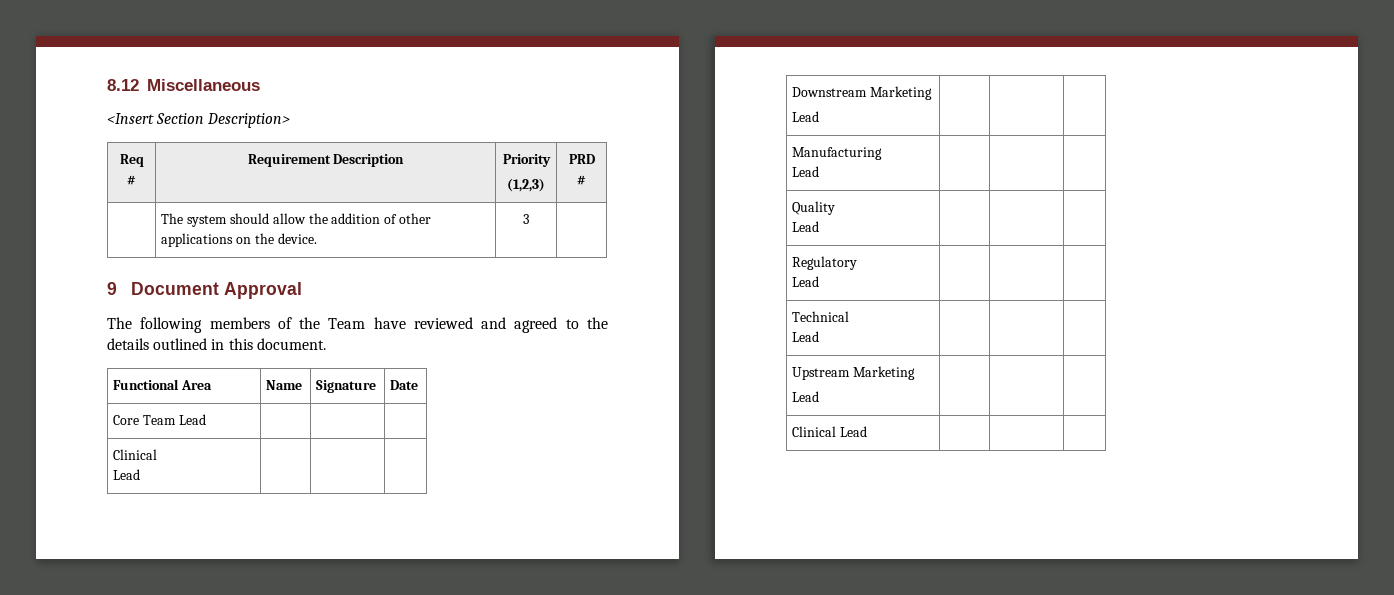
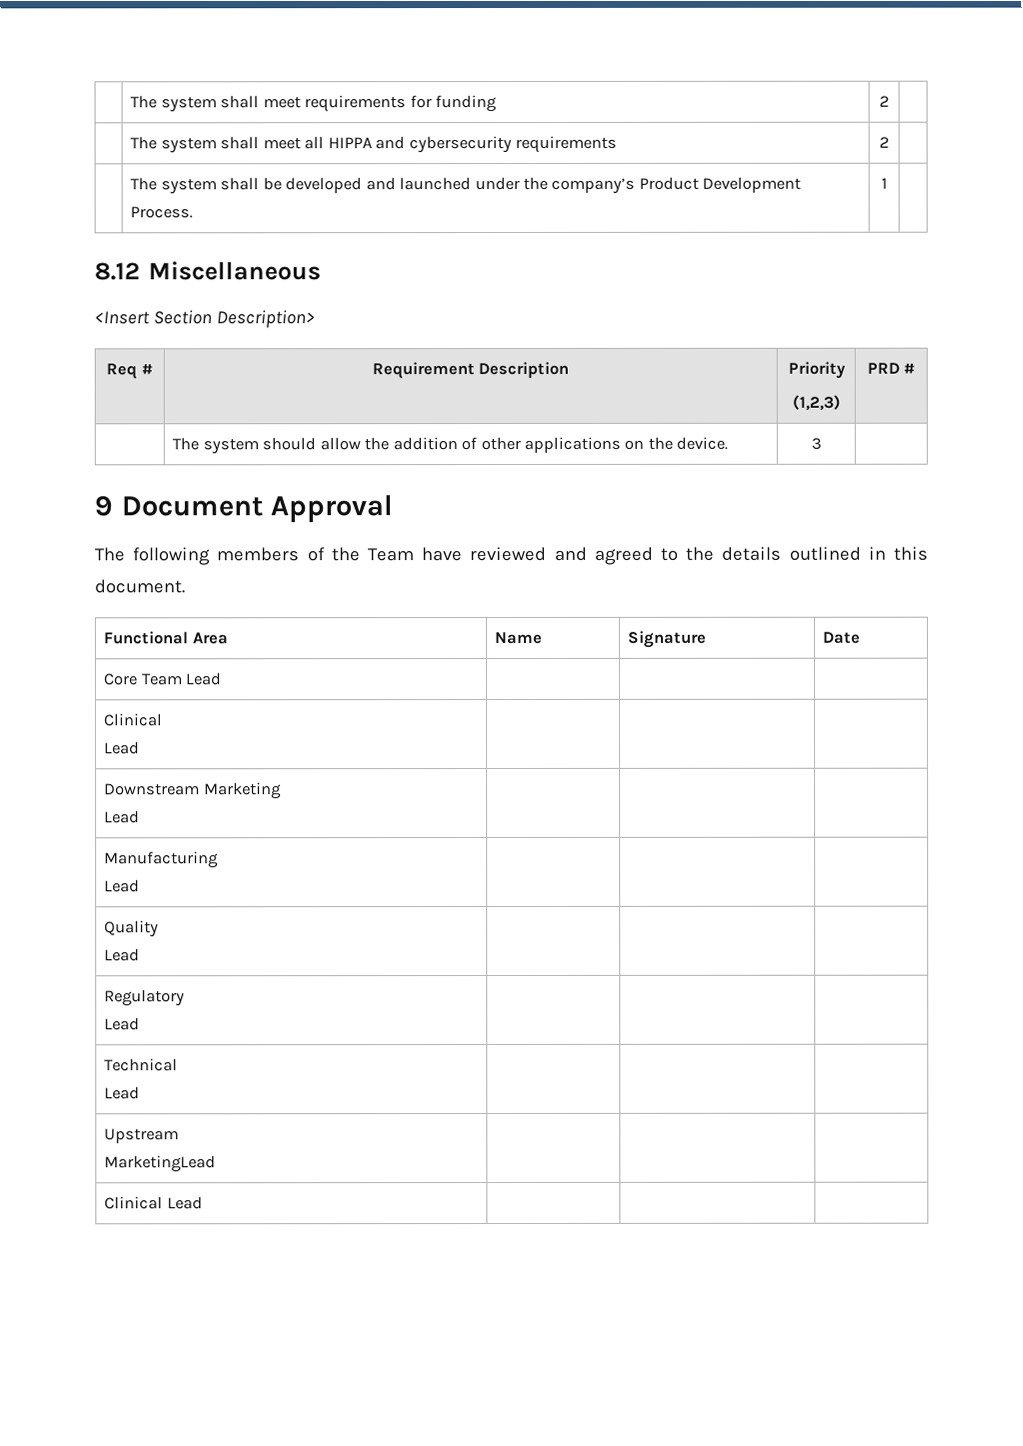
+ | The system shall meet requirements for funding | 2 |
+ | The system shall meet all HIPPA and cybersecurity requirements | 2 |
+ | The system shall be developed and launched under the company’s Product Development Process. | 1 |
- Upstream Marketing
- Lead | | |
+ Upstream
+ MarketingLead | | |

